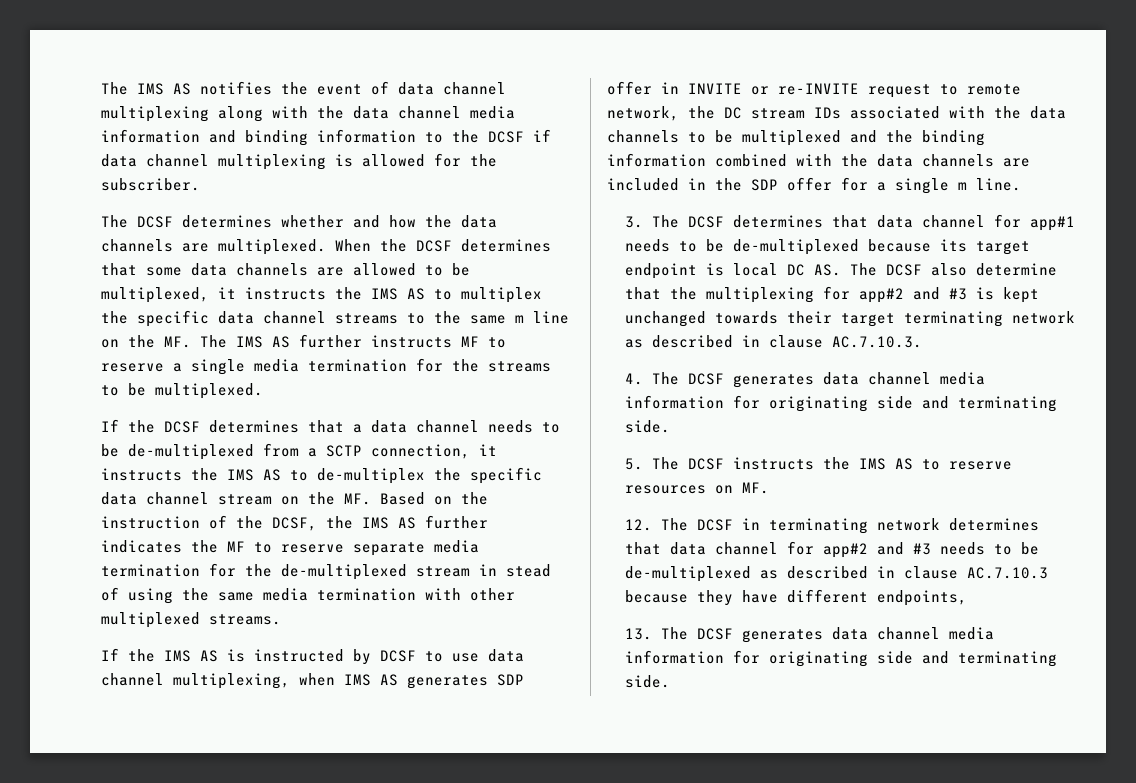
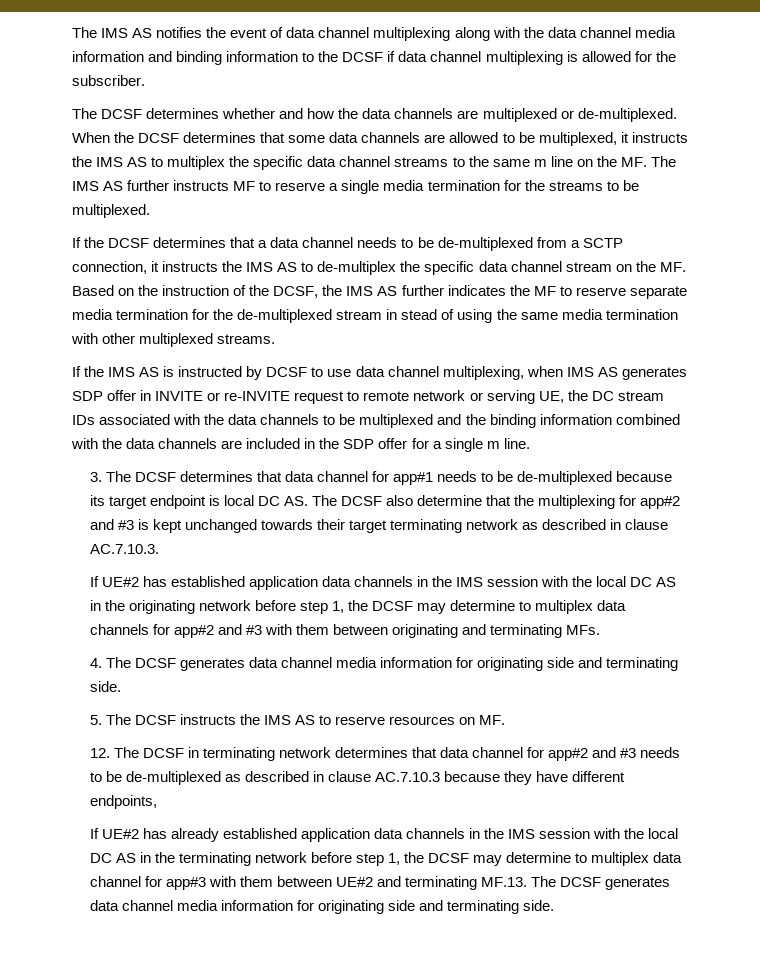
- The DCSF determines whether and how the data channels are multiplexed.
+ The DCSF determines whether and how the data channels are multiplexed or de-multiplexed.
- If the IMS AS is instructed by DCSF to use data channel multiplexing, when IMS AS generates SDP offer in INVITE or re-INVITE request to remote network, the DC stream IDs associated with the data channels to be multiplexed and the binding information combined with the data channels are included in the SDP offer for a single m line.
+ If the IMS AS is instructed by DCSF to use data channel multiplexing, when IMS AS generates SDP offer in INVITE or re-INVITE request to remote network or serving UE, the DC stream IDs associated with the data channels to be multiplexed and the binding information combined with the data channels are included in the SDP offer for a single m line.
+ If UE#2 has established application data channels in the IMS session with the local DC AS in the originating network before step 1, the DCSF may determine to multiplex data channels for app#2 and #3 with them between originating and terminating MFs.
- 13. The DCSF generates data channel media information for originating side and terminating side.
+ If UE#2 has already established application data channels in the IMS session with the local DC AS in the terminating network before step 1, the DCSF may determine to multiplex data channel for app#3 with them between UE#2 and terminating MF.13. The DCSF generates data channel media information for originating side and terminating side.

